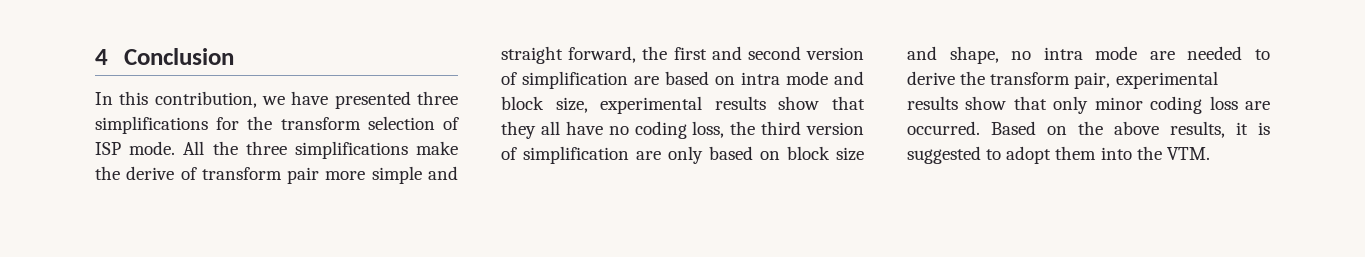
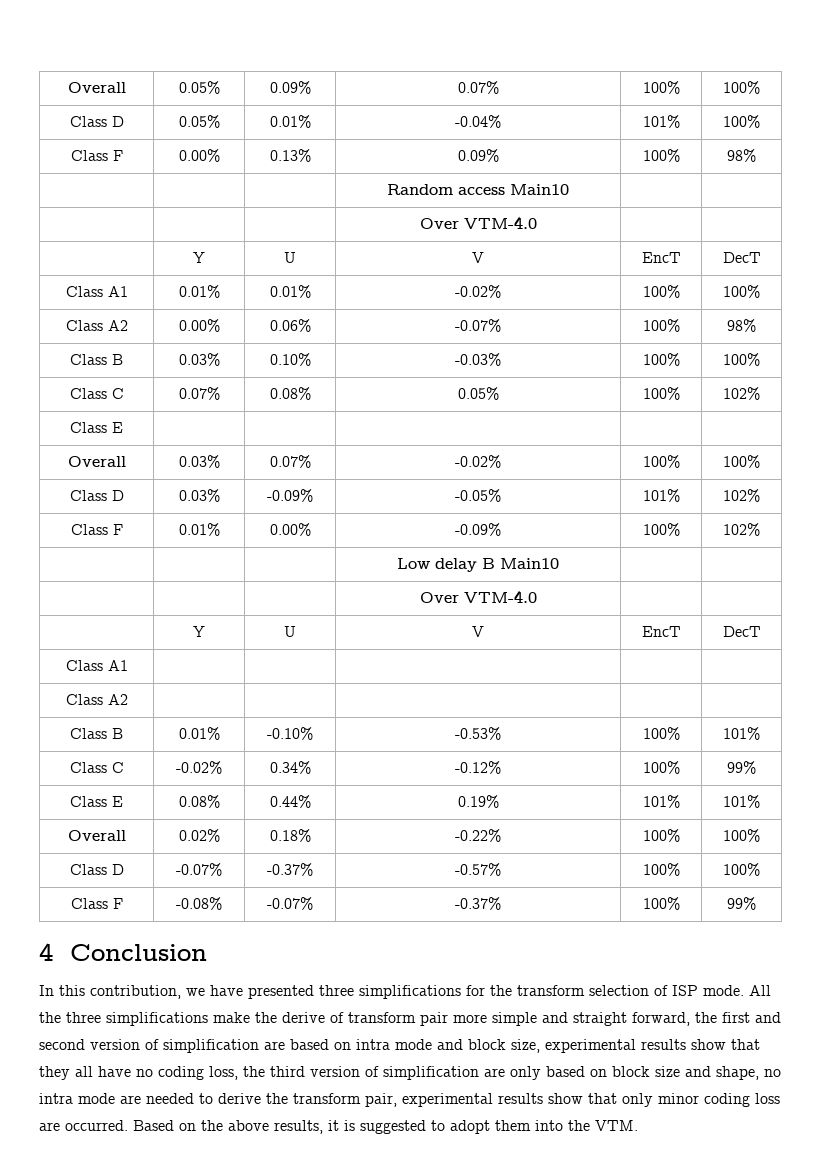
+ Overall | 0.05% | 0.09% | 0.07% | 100% | 100%
+ Class D | 0.05% | 0.01% | -0.04% | 101% | 100%
+ Class F | 0.00% | 0.13% | 0.09% | 100% | 98%
+ | | | Random access Main10 | |
+ | | | Over VTM-4.0 | |
+ | Y | U | V | EncT | DecT
+ Class A1 | 0.01% | 0.01% | -0.02% | 100% | 100%
+ Class A2 | 0.00% | 0.06% | -0.07% | 100% | 98%
+ Class B | 0.03% | 0.10% | -0.03% | 100% | 100%
+ Class C | 0.07% | 0.08% | 0.05% | 100% | 102%
+ Class E | | | | |
+ Overall | 0.03% | 0.07% | -0.02% | 100% | 100%
+ Class D | 0.03% | -0.09% | -0.05% | 101% | 102%
+ Class F | 0.01% | 0.00% | -0.09% | 100% | 102%
+ | | | Low delay B Main10 | |
+ | | | Over VTM-4.0 | |
+ | Y | U | V | EncT | DecT
+ Class A1 | | | | |
+ Class A2 | | | | |
+ Class B | 0.01% | -0.10% | -0.53% | 100% | 101%
+ Class C | -0.02% | 0.34% | -0.12% | 100% | 99%
+ Class E | 0.08% | 0.44% | 0.19% | 101% | 101%
+ Overall | 0.02% | 0.18% | -0.22% | 100% | 100%
+ Class D | -0.07% | -0.37% | -0.57% | 100% | 100%
+ Class F | -0.08% | -0.07% | -0.37% | 100% | 99%

